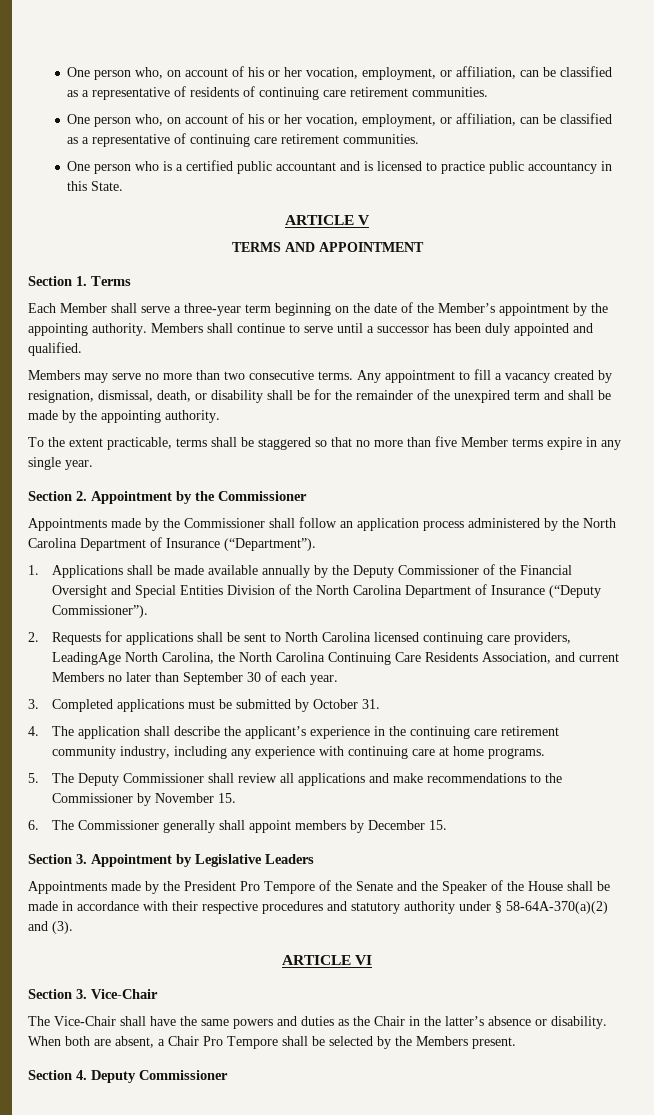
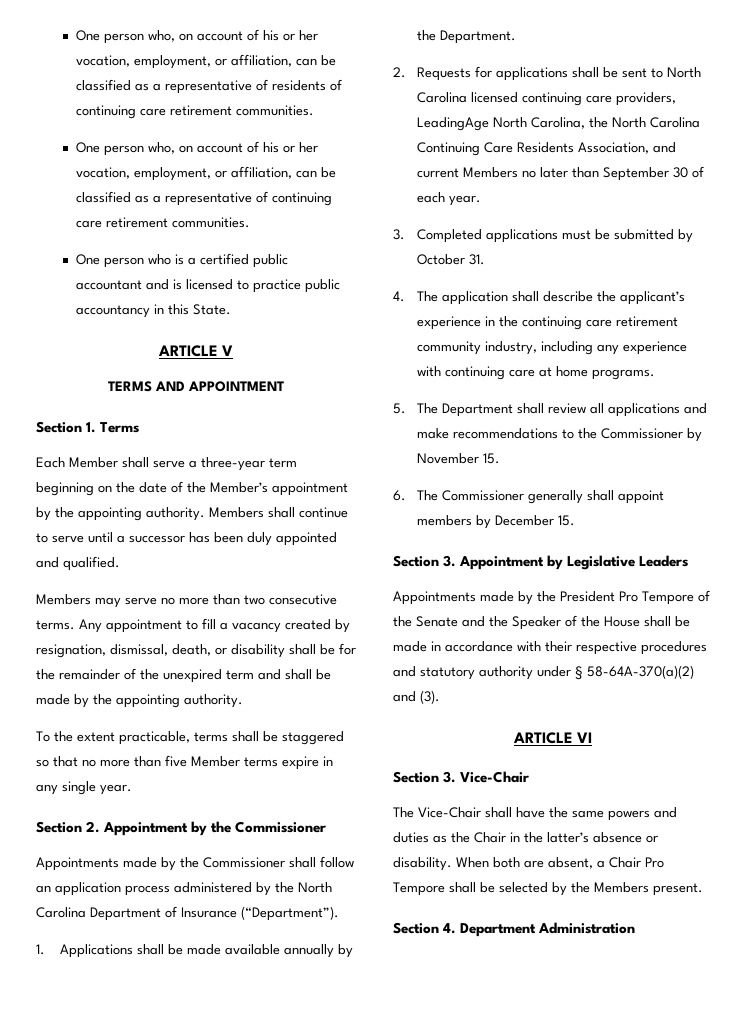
- 1. Applications shall be made available annually by the Deputy Commissioner of the Financial Oversight and Special Entities Division of the North Carolina Department of Insurance (“Deputy Commissioner”).
+ 1. Applications shall be made available annually by the Department.
- 5. The Deputy Commissioner shall review all applications and make recommendations to the Commissioner by November 15.
+ 5. The Department shall review all applications and make recommendations to the Commissioner by November 15.
- Section 4. Deputy Commissioner
+ Section 4. Department Administration

